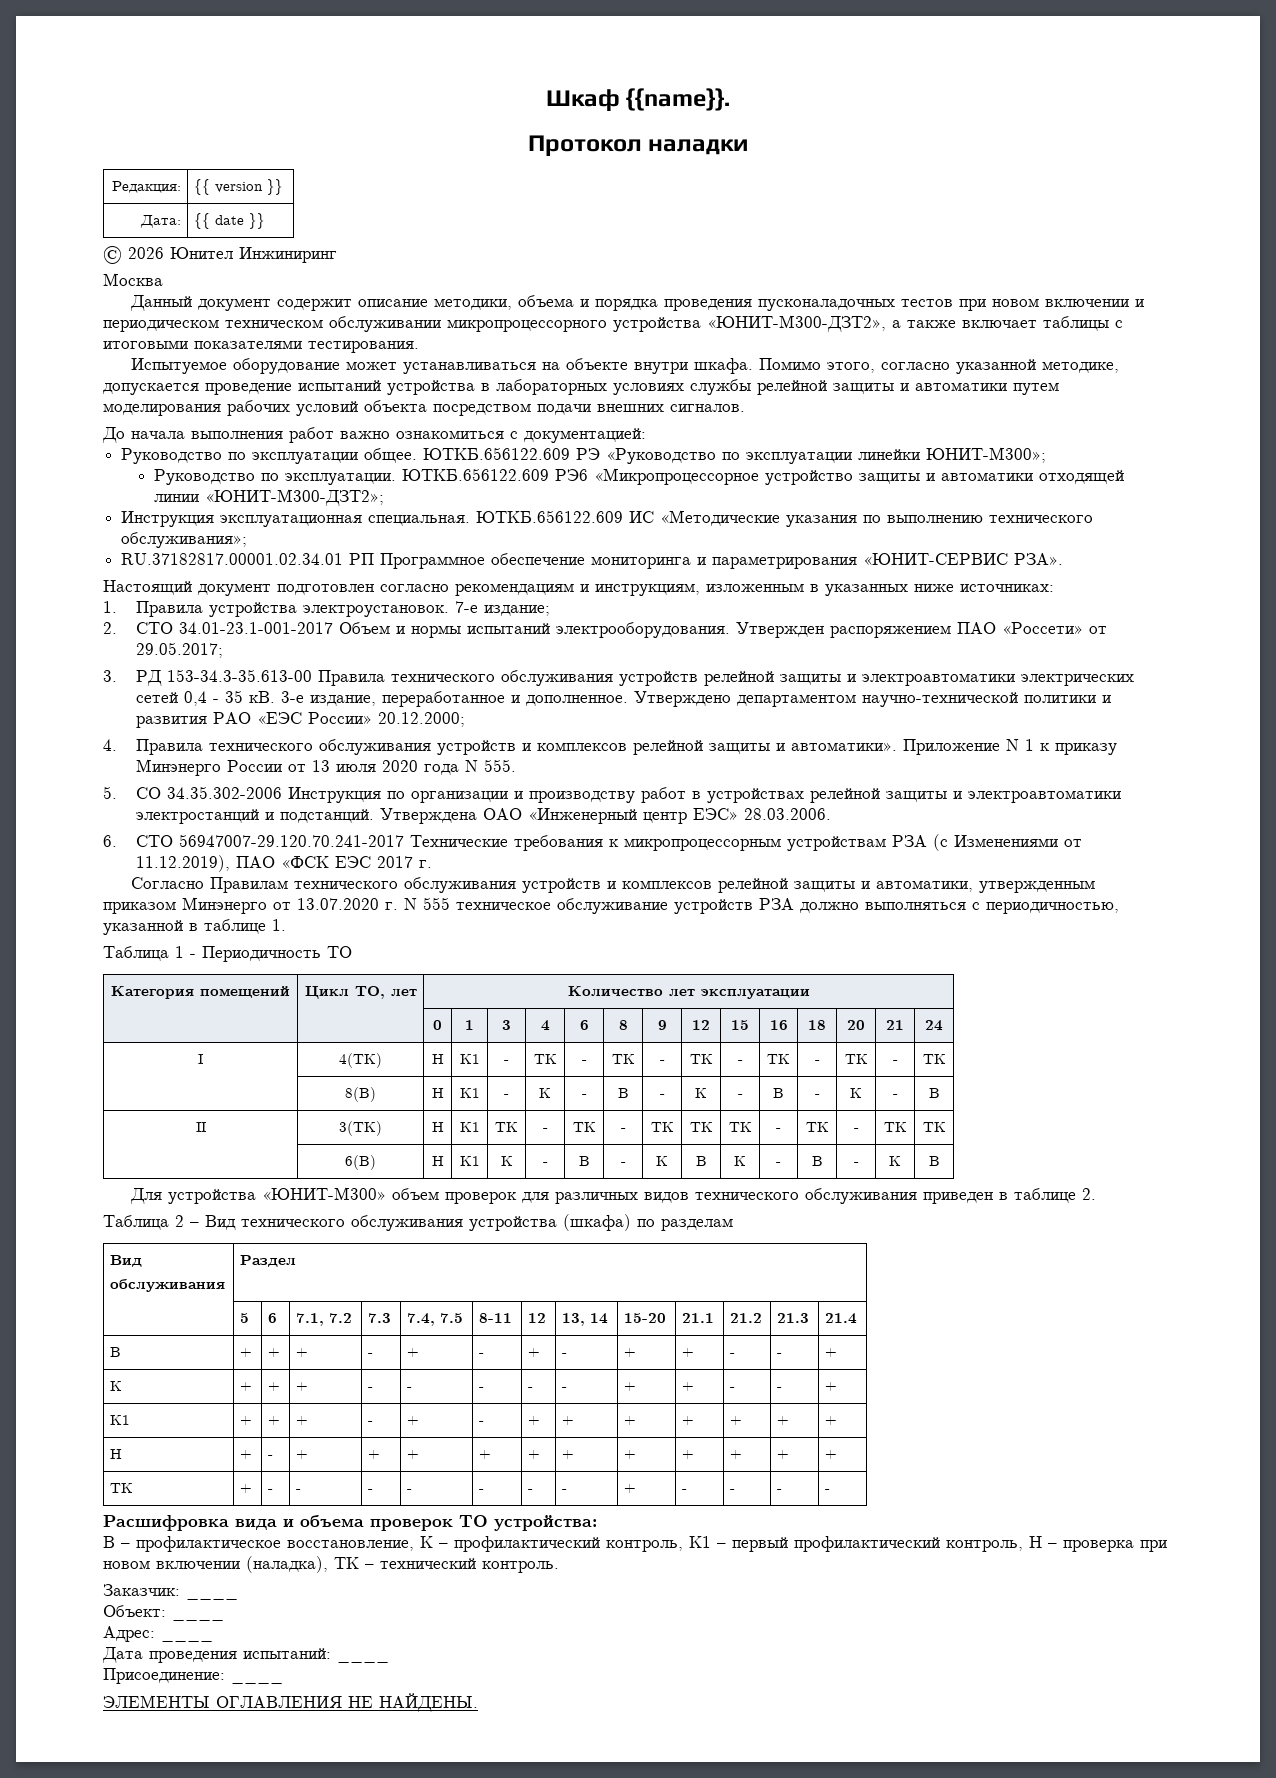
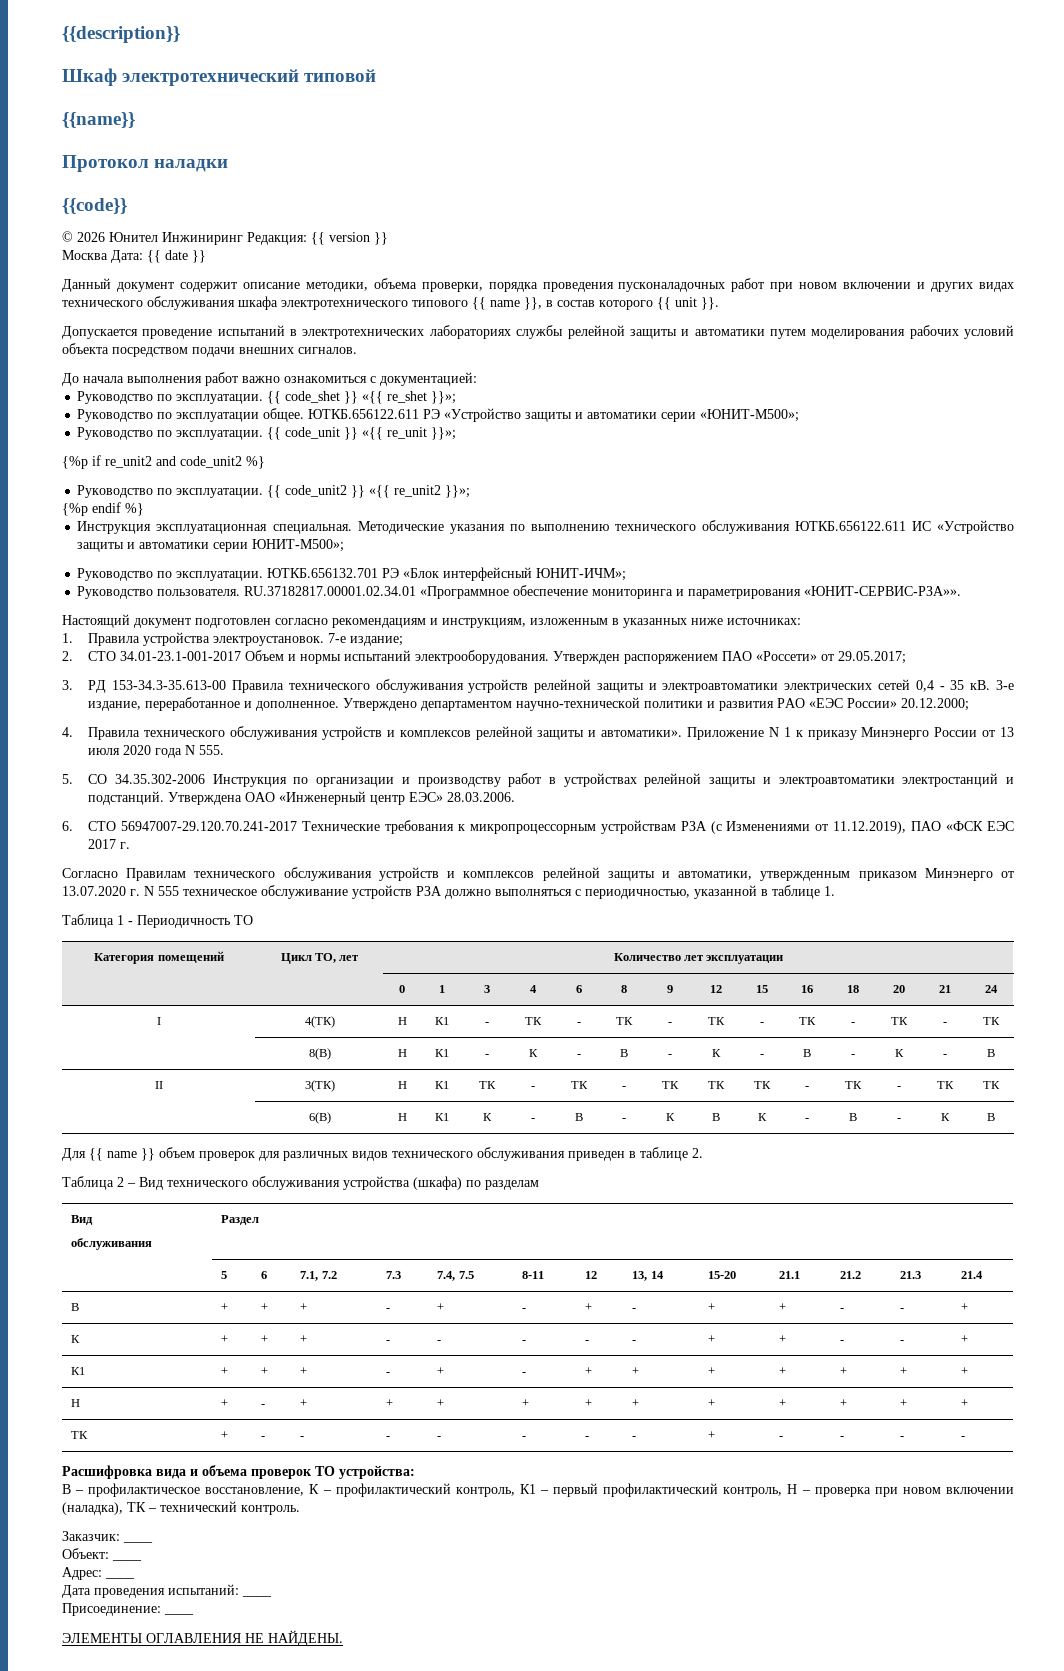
- Шкаф {{name}}.
+ {{description}}
+ Шкаф электротехнический типовой
+ {{name}}
  Протокол наладки
- Редакция: | {{ version }}
- Дата: | {{ date }}
- © 2026 Юнител Инжиниринг
- Москва
+ {{code}}
+ © 2026 Юнител Инжиниринг Редакция: {{ version }}
+ Москва Дата: {{ date }}
- Данный документ содержит описание методики, объема и порядка проведения пусконаладочных тестов при новом включении и периодическом техническом обслуживании микропроцессорного устройства «ЮНИТ-М300-ДЗТ2», а также включает таблицы с итоговыми показателями тестирования.
- Испытуемое оборудование может устанавливаться на объекте внутри шкафа. Помимо этого, согласно указанной методике, допускается проведение испытаний устройства в лабораторных условиях службы релейной защиты и автоматики путем моделирования рабочих условий объекта посредством подачи внешних сигналов.
+ Данный документ содержит описание методики, объема проверки, порядка проведения пусконаладочных работ при новом включении и других видах технического обслуживания шкафа электротехнического типового {{ name }}, в состав которого {{ unit }}.
+ Допускается проведение испытаний в электротехнических лабораториях службы релейной защиты и автоматики путем моделирования рабочих условий объекта посредством подачи внешних сигналов.
- Руководство по эксплуатации общее. ЮТКБ.656122.609 РЭ «Руководство по эксплуатации линейки ЮНИТ-М300»;
- Руководство по эксплуатации. ЮТКБ.656122.609 РЭ6 «Микропроцессорное устройство защиты и автоматики отходящей линии «ЮНИТ-М300-ДЗТ2»;
+ Руководство по эксплуатации. {{ code_shet }} «{{ re_shet }}»;
+ Руководство по эксплуатации общее. ЮТКБ.656122.611 РЭ «Устройство защиты и автоматики серии «ЮНИТ-М500»;
+ Руководство по эксплуатации. {{ code_unit }} «{{ re_unit }}»;
+ {%p if re_unit2 and code_unit2 %}
+ Руководство по эксплуатации. {{ code_unit2 }} «{{ re_unit2 }}»;
+ {%p endif %}
- ЮТКБ.656122.609 ИС «Методические указания по выполнению технического обслуживания»;
- RU.37182817.00001.02.34.01 РП Программное обеспечение мониторинга и параметрирования «ЮНИТ-СЕРВИС РЗА».
+ Методические указания по выполнению технического обслуживания ЮТКБ.656122.611 ИС «Устройство защиты и автоматики серии ЮНИТ-М500»;
+ Руководство по эксплуатации. ЮТКБ.656132.701 РЭ «Блок интерфейсный ЮНИТ-ИЧМ»;
+ Руководство пользователя. RU.37182817.00001.02.34.01 «Программное обеспечение мониторинга и параметрирования «ЮНИТ-СЕРВИС-РЗА»».
- Для устройства «ЮНИТ-М300» объем проверок для различных видов технического обслуживания приведен в таблице 2.
+ Для {{ name }} объем проверок для различных видов технического обслуживания приведен в таблице 2.

